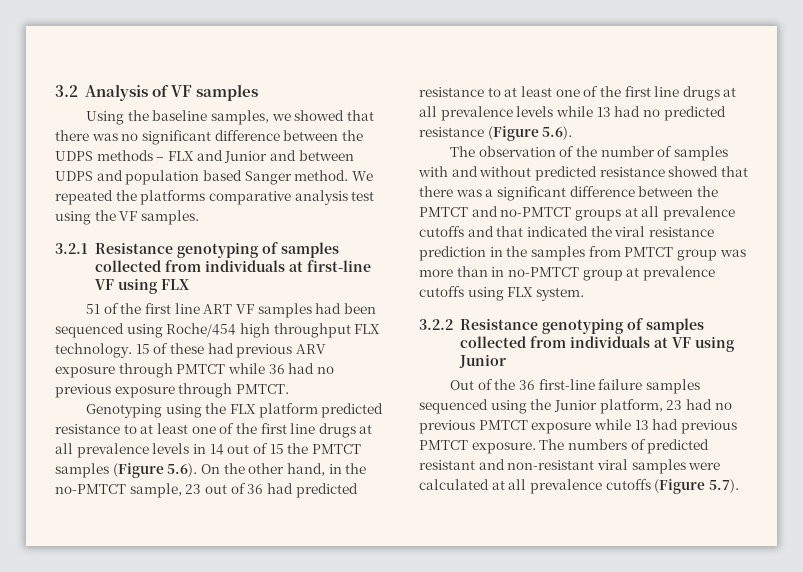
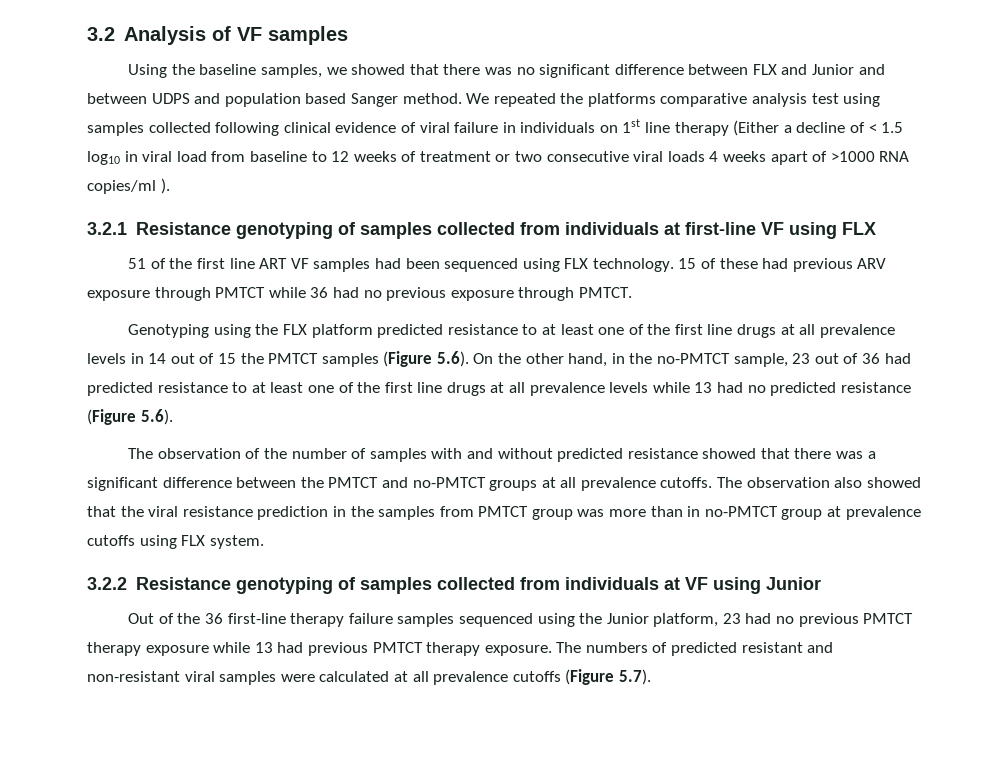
- Using the baseline samples, we showed that there was no significant difference between the UDPS methods – FLX and Junior and between UDPS and population based Sanger method.
+ Using the baseline samples, we showed that there was no significant difference between FLX and Junior and between UDPS and population based Sanger method.
- We repeated the platforms comparative analysis test using the VF samples.
+ We repeated the platforms comparative analysis test using samples collected following clinical evidence of viral failure in individuals on 1st line therapy (Either a decline of < 1.5 log10 in viral load from baseline to 12 weeks of treatment or two consecutive viral loads 4 weeks apart of >1000 RNA copies/ml ).
- 51 of the first line ART VF samples had been sequenced using Roche/454 high throughput FLX technology.
+ 51 of the first line ART VF samples had been sequenced using FLX technology.
- The observation of the number of samples with and without predicted resistance showed that there was a significant difference between the PMTCT and no-PMTCT groups at all prevalence cutoffs and that indicated the viral resistance prediction in the samples from PMTCT group was more than in no-PMTCT group at prevalence cutoffs using FLX system.
+ The observation of the number of samples with and without predicted resistance showed that there was a significant difference between the PMTCT and no-PMTCT groups at all prevalence cutoffs. The observation also showed that the viral resistance prediction in the samples from PMTCT group was more than in no-PMTCT group at prevalence cutoffs using FLX system.
- Out of the 36 first-line failure samples sequenced using the Junior platform, 23 had no previous PMTCT exposure while 13 had previous PMTCT exposure.
+ Out of the 36 first-line therapy failure samples sequenced using the Junior platform, 23 had no previous PMTCT therapy exposure while 13 had previous PMTCT therapy exposure.

